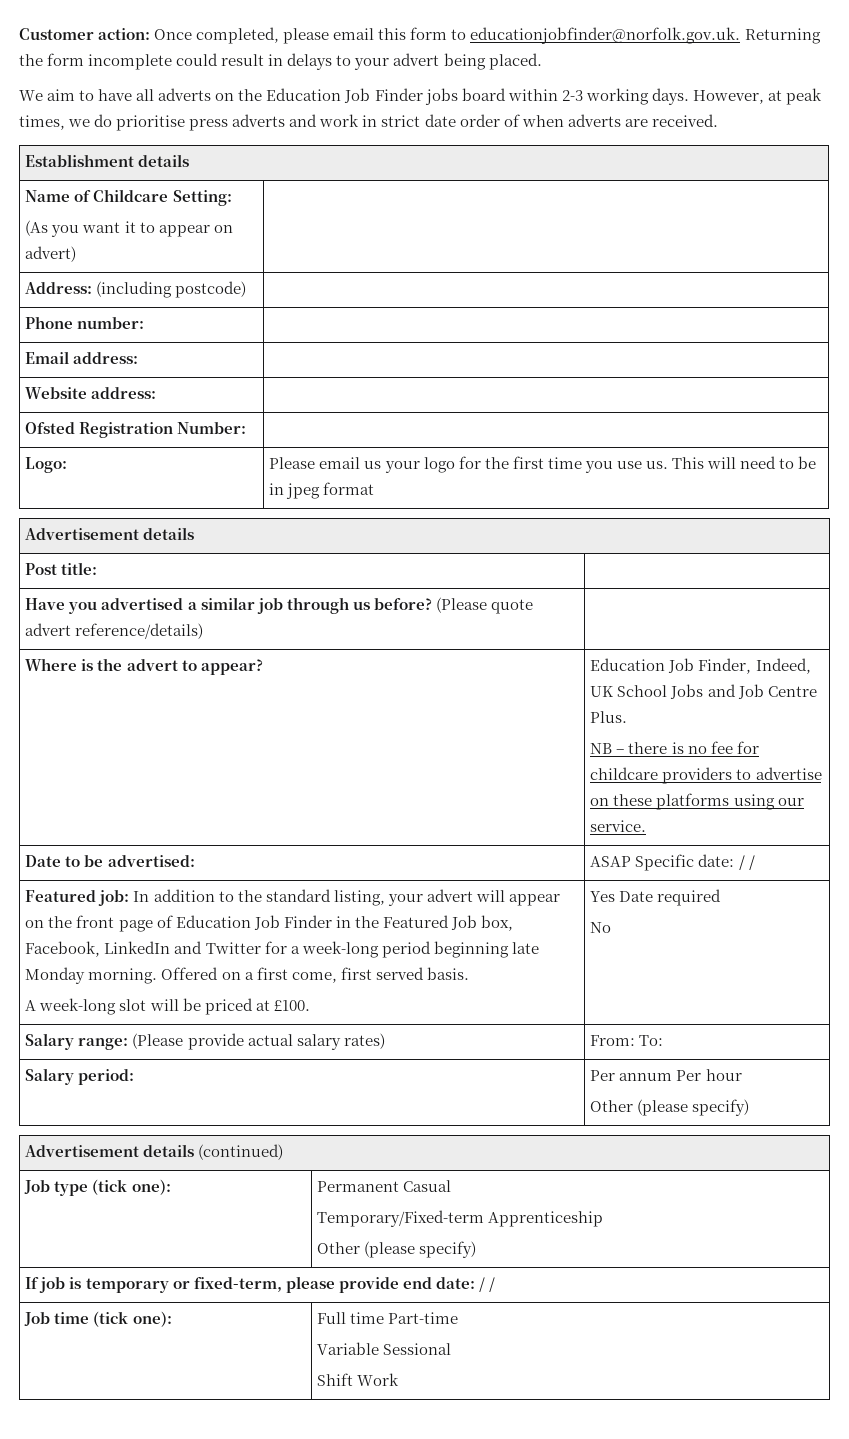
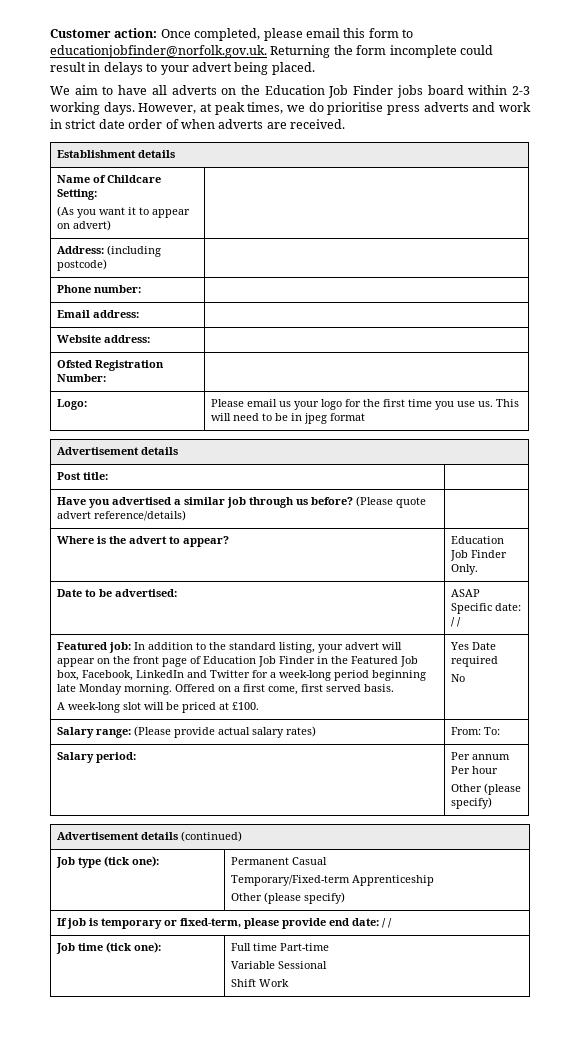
- Where is the advert to appear? | Education Job Finder, Indeed, UK School Jobs and Job Centre Plus.
- NB – there is no fee for childcare providers to advertise on these platforms using our service.
+ Where is the advert to appear? | Education Job Finder Only.

